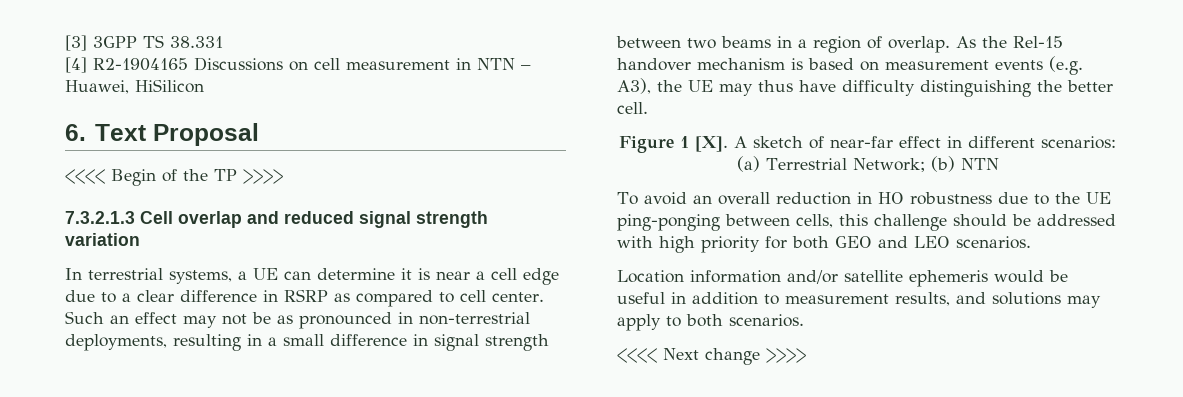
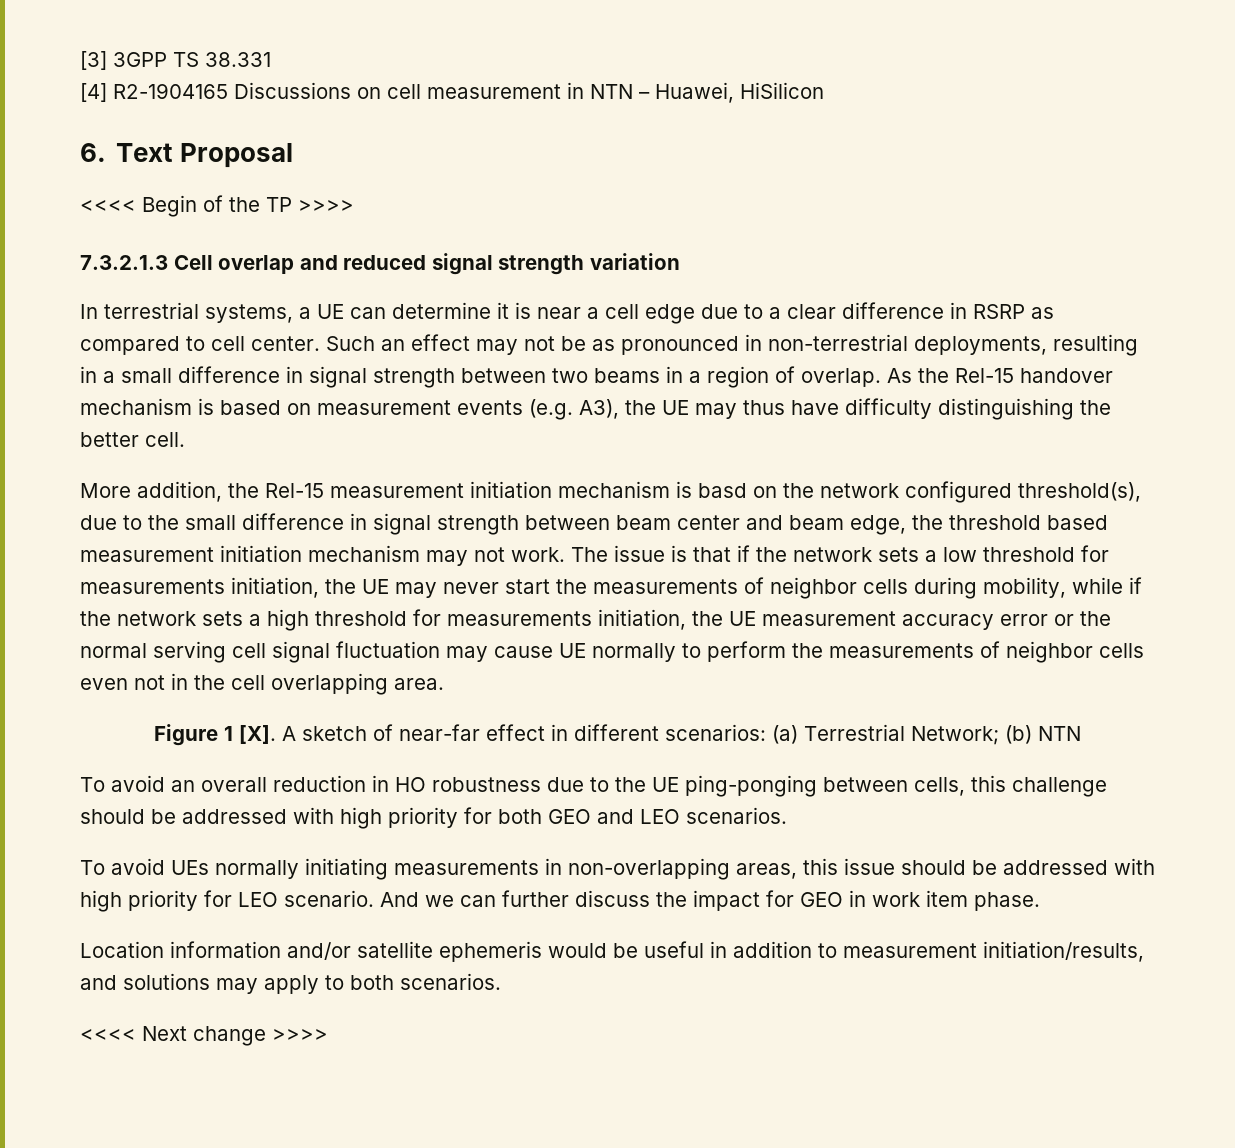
+ More addition, the Rel-15 measurement initiation mechanism is basd on the network configured threshold(s), due to the small difference in signal strength between beam center and beam edge, the threshold based measurement initiation mechanism may not work. The issue is that if the network sets a low threshold for measurements initiation, the UE may never start the measurements of neighbor cells during mobility, while if the network sets a high threshold for measurements initiation, the UE measurement accuracy error or the normal serving cell signal fluctuation may cause UE normally to perform the measurements of neighbor cells even not in the cell overlapping area.
+ To avoid UEs normally initiating measurements in non-overlapping areas, this issue should be addressed with high priority for LEO scenario. And we can further discuss the impact for GEO in work item phase.
- Location information and/or satellite ephemeris would be useful in addition to measurement results, and solutions may apply to both scenarios.
+ Location information and/or satellite ephemeris would be useful in addition to measurement initiation/results, and solutions may apply to both scenarios.

